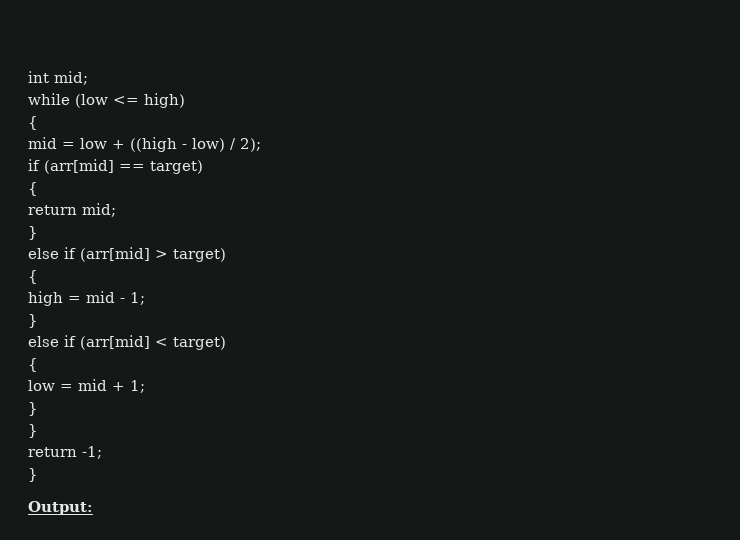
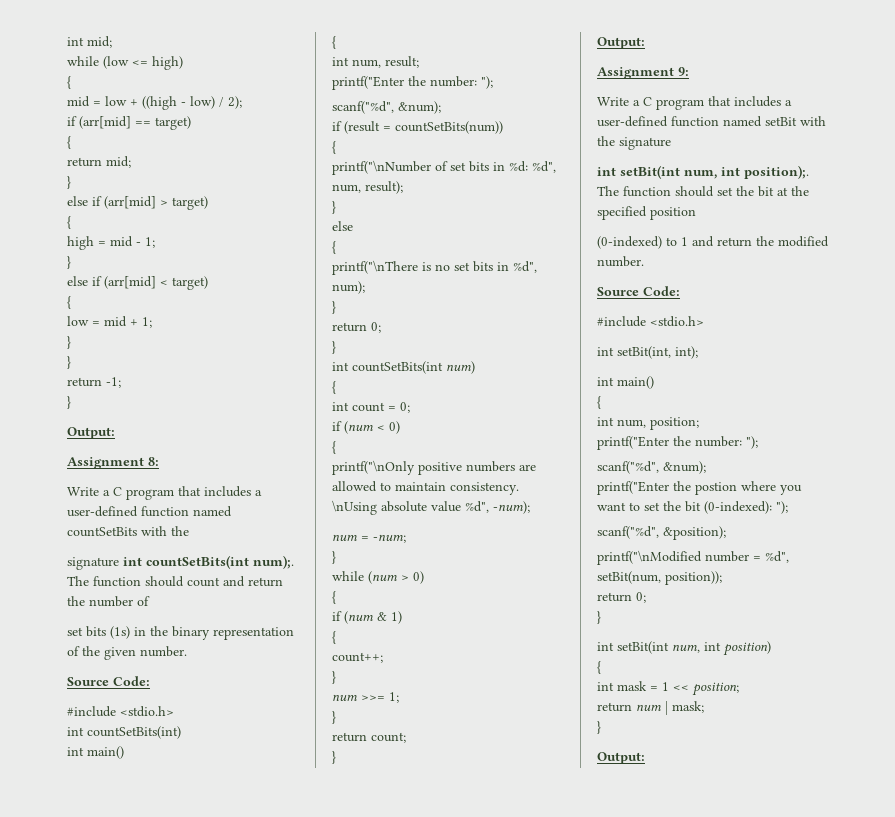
+ Assignment 8:
+ Write a C program that includes a user-defined function named countSetBits with the
+ signature int countSetBits(int num);. The function should count and return the number of
+ set bits (1s) in the binary representation of the given number.
+ Source Code:
+ #include <stdio.h>
+ int countSetBits(int)
+ int main()
+ {
+ int num, result;
+ printf("Enter the number: ");
+ scanf("%d", &num);
+ if (result = countSetBits(num))
+ {
+ printf("\nNumber of set bits in %d: %d", num, result);
+ }
+ else
+ {
+ printf("\nThere is no set bits in %d", num);
+ }
+ return 0;
+ }
+ int countSetBits(int num)
+ {
+ int count = 0;
+ if (num < 0)
+ {
+ printf("\nOnly positive numbers are allowed to maintain consistency. \nUsing absolute value %d", -num);
+ num = -num;
+ }
+ while (num > 0)
+ {
+ if (num & 1)
+ {
+ count++;
+ }
+ num >>= 1;
+ }
+ return count;
+ }
+ Output:
+ Assignment 9:
+ Write a C program that includes a user-defined function named setBit with the signature
+ int setBit(int num, int position);. The function should set the bit at the specified position
+ (0-indexed) to 1 and return the modified number.
+ Source Code:
+ #include <stdio.h>
+ int setBit(int, int);
+ int main()
+ {
+ int num, position;
+ printf("Enter the number: ");
+ scanf("%d", &num);
+ printf("Enter the postion where you want to set the bit (0-indexed): ");
+ scanf("%d", &position);
+ printf("\nModified number = %d", setBit(num, position));
+ return 0;
+ }
+ int setBit(int num, int position)
+ {
+ int mask = 1 << position;
+ return num | mask;
+ }
+ Output:

